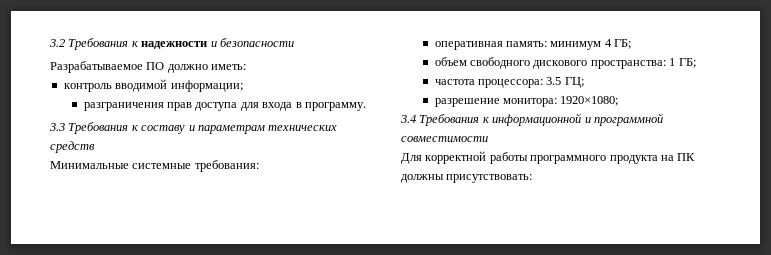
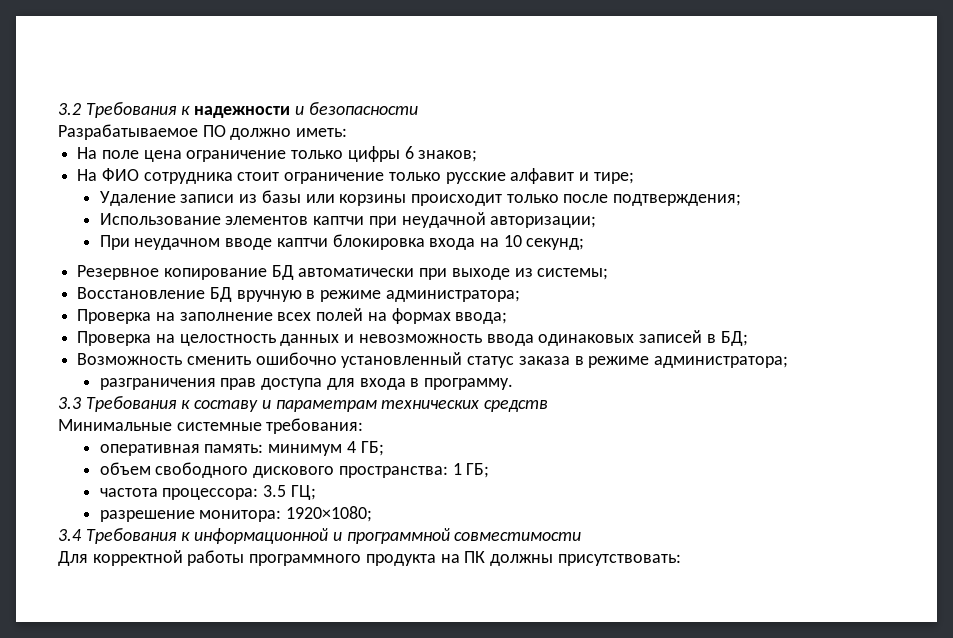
- контроль вводимой информации;
+ На поле цена ограничение только цифры 6 знаков;
+ На ФИО сотрудника стоит ограничение только русские алфавит и тире;
+ Удаление записи из базы или корзины происходит только после подтверждения;
+ Использование элементов каптчи при неудачной авторизации;
+ При неудачном вводе каптчи блокировка входа на 10 секунд;
+ Резервное копирование БД автоматически при выходе из системы;
+ Восстановление БД вручную в режиме администратора;
+ Проверка на заполнение всех полей на формах ввода;
+ Проверка на целостность данных и невозможность ввода одинаковых записей в БД;
+ Возможность сменить ошибочно установленный статус заказа в режиме администратора;

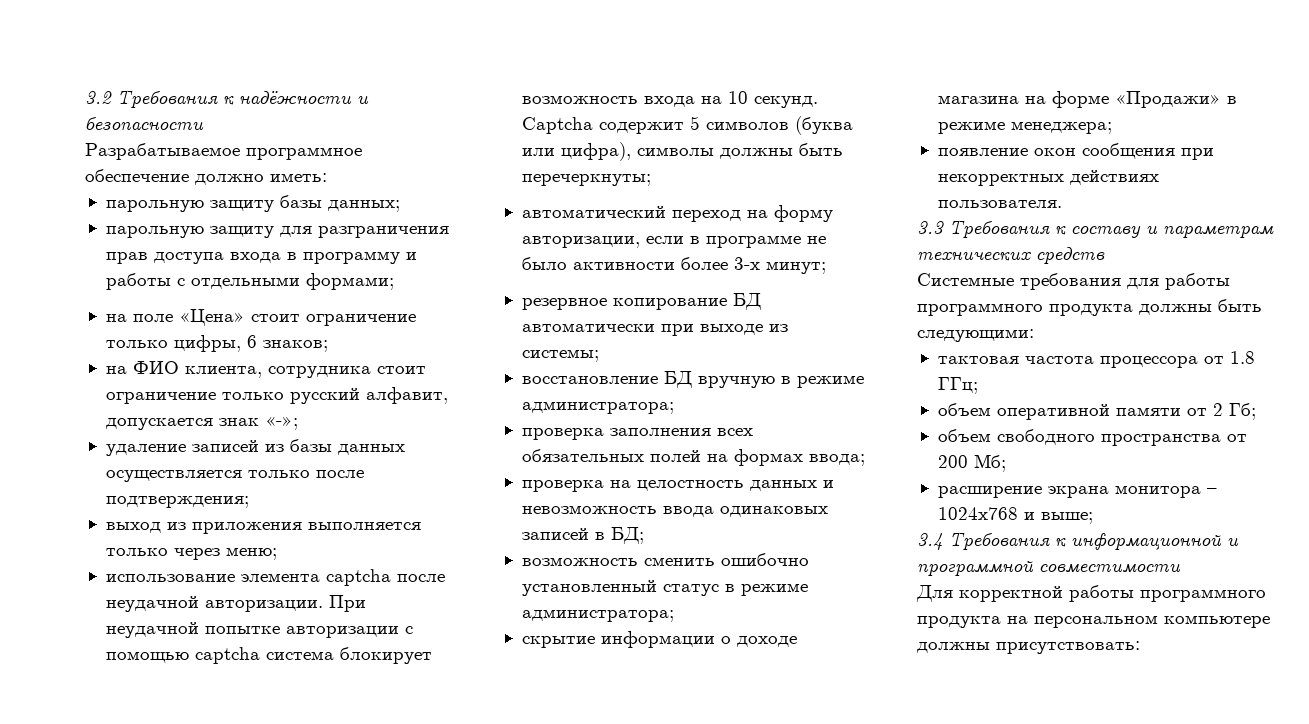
- 3.2 Требования к надежности и безопасности
+ 3.2 Требования к надёжности и безопасности
- Разрабатываемое ПО должно иметь:
+ Разрабатываемое программное обеспечение должно иметь:
- На поле цена ограничение только цифры 6 знаков;
+ парольную защиту базы данных;
+ парольную защиту для разграничения прав доступа входа в программу и работы с отдельными формами;
+ на поле «Цена» стоит ограничение только цифры, 6 знаков;
- На ФИО сотрудника стоит ограничение только русские алфавит и тире;
- Удаление записи из базы или корзины происходит только после подтверждения;
- Использование элементов каптчи при неудачной авторизации;
- При неудачном вводе каптчи блокировка входа на 10 секунд;
- Резервное копирование БД автоматически при выходе из системы;
+ на ФИО клиента, сотрудника стоит ограничение только русский алфавит, допускается знак «-»;
+ удаление записей из базы данных осуществляется только после подтверждения;
+ выход из приложения выполняется только через меню;
+ использование элемента captcha после неудачной авторизации. При неудачной попытке авторизации с помощью captcha система блокирует возможность входа на 10 секунд. Captcha содержит 5 символов (буква или цифра), символы должны быть перечеркнуты;
+ автоматический переход на форму авторизации, если в программе не было активности более 3-х минут;
+ резервное копирование БД автоматически при выходе из системы;
- Восстановление БД вручную в режиме администратора;
+ восстановление БД вручную в режиме администратора;
- Проверка на заполнение всех полей на формах ввода;
+ проверка заполнения всех обязательных полей на формах ввода;
- Проверка на целостность данных и невозможность ввода одинаковых записей в БД;
+ проверка на целостность данных и невозможность ввода одинаковых записей в БД;
- Возможность сменить ошибочно установленный статус заказа в режиме администратора;
- разграничения прав доступа для входа в программу.
+ возможность сменить ошибочно установленный статус в режиме администратора;
+ скрытие информации о доходе магазина на форме «Продажи» в режиме менеджера;
+ появление окон сообщения при некорректных действиях пользователя.
- Минимальные системные требования:
- оперативная память: минимум 4 ГБ;
- объем свободного дискового пространства: 1 ГБ;
- частота процессора: 3.5 ГЦ;
- разрешение монитора: 1920×1080;
+ Системные требования для работы программного продукта должны быть следующими:
+ тактовая частота процессора от 1.8 ГГц;
+ объем оперативной памяти от 2 Гб;
+ объем свободного пространства от 200 Мб;
+ расширение экрана монитора – 1024х768 и выше;
- Для корректной работы программного продукта на ПК должны присутствовать:
+ Для корректной работы программного продукта на персональном компьютере должны присутствовать:

